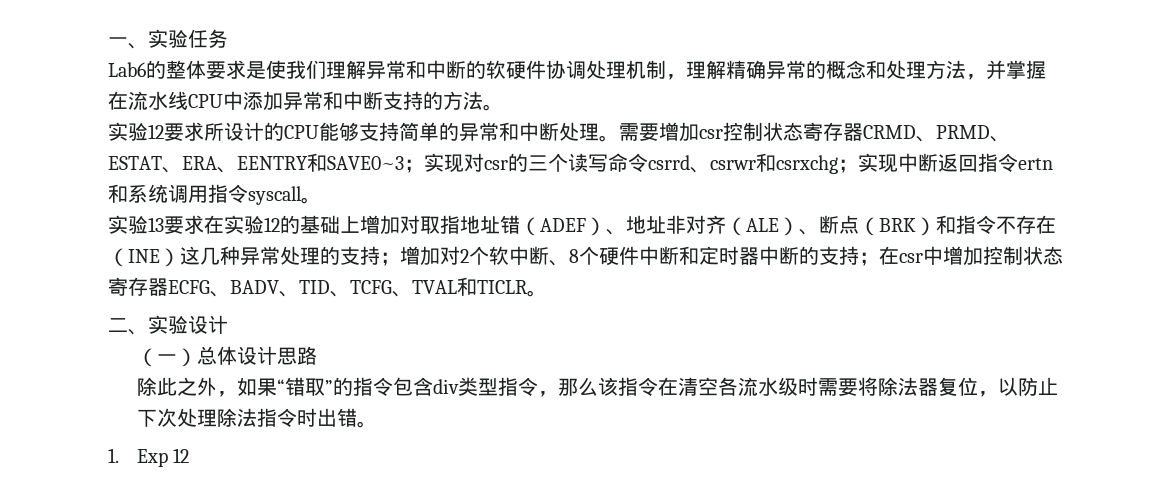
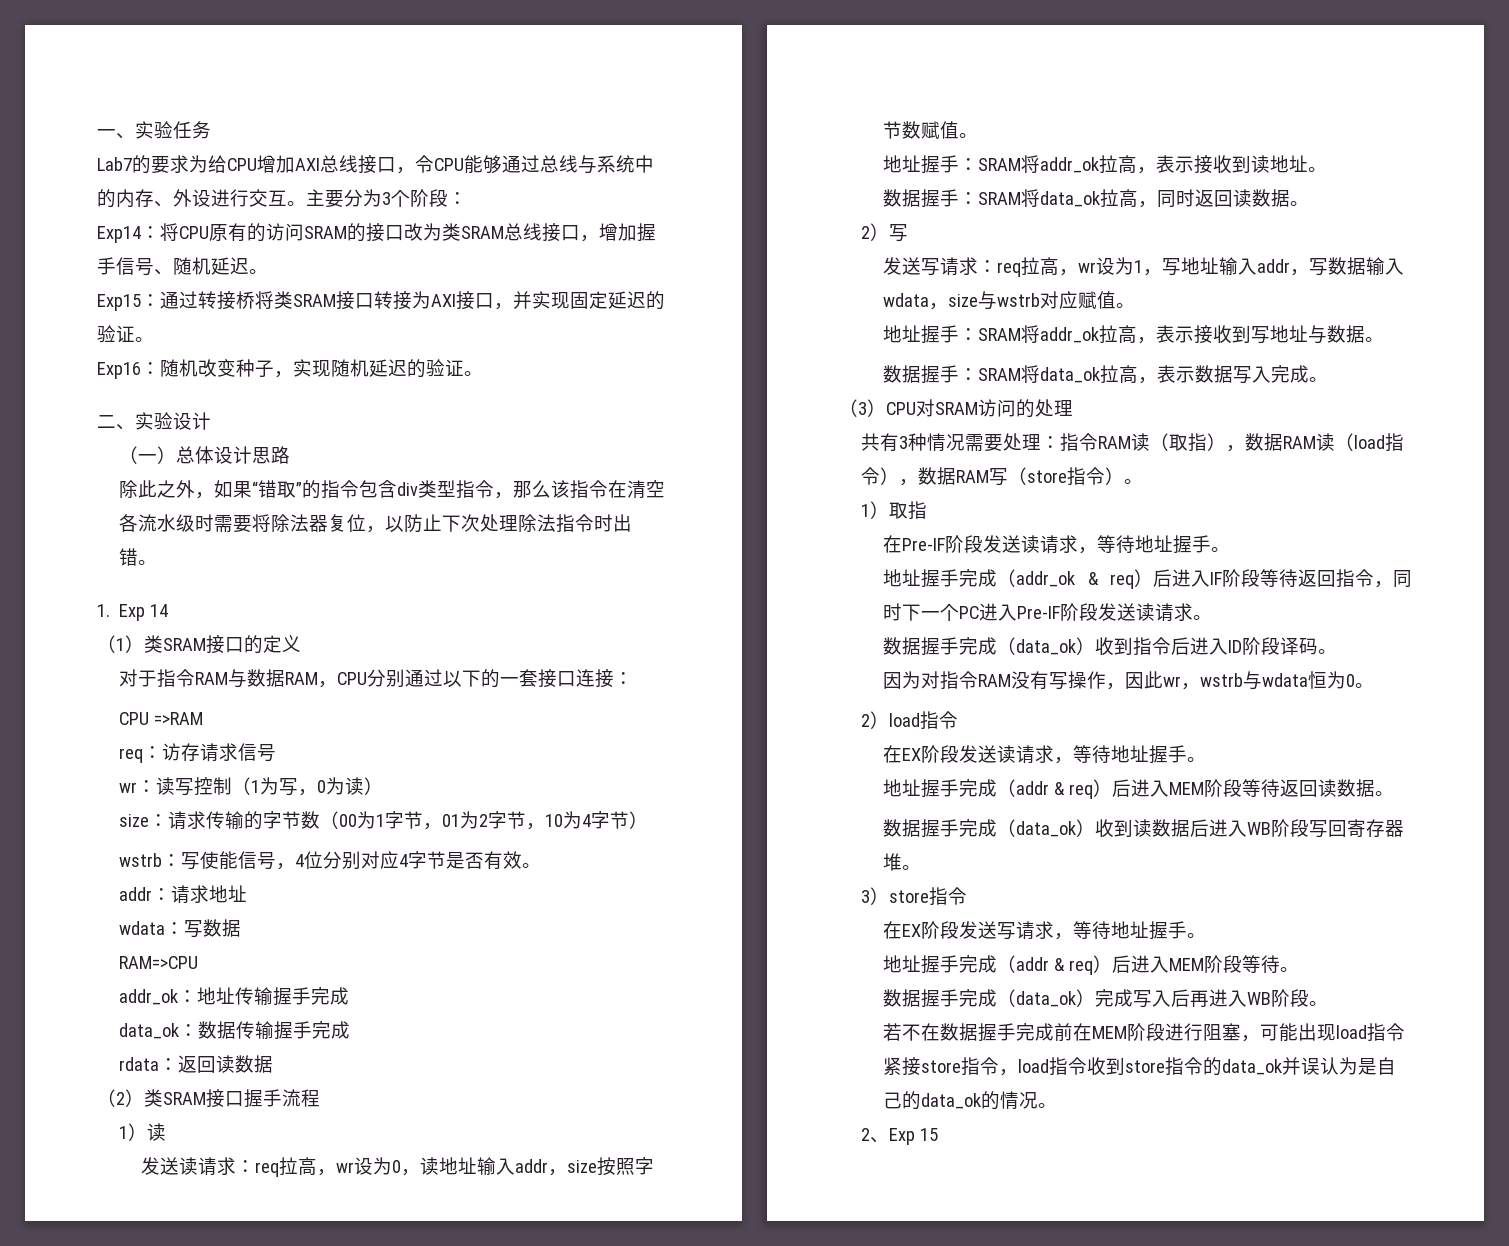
- Lab6的整体要求是使我们理解异常和中断的软硬件协调处理机制，理解精确异常的概念和处理方法，并掌握在流水线CPU中添加异常和中断支持的方法。
- 实验12要求所设计的CPU能够支持简单的异常和中断处理。需要增加csr控制状态寄存器CRMD、PRMD、ESTAT、ERA、EENTRY和SAVE0~3；实现对csr的三个读写命令csrrd、csrwr和csrxchg；实现中断返回指令ertn和系统调用指令syscall。
- 实验13要求在实验12的基础上增加对取指地址错（ADEF）、地址非对齐（ALE）、断点（BRK）和指令不存在（INE）这几种异常处理的支持；增加对2个软中断、8个硬件中断和定时器中断的支持；在csr中增加控制状态寄存器ECFG、BADV、TID、TCFG、TVAL和TICLR。
+ Lab7的要求为给CPU增加AXI总线接口，令CPU能够通过总线与系统中的内存、外设进行交互。主要分为3个阶段：
+ Exp14：将CPU原有的访问SRAM的接口改为类SRAM总线接口，增加握手信号、随机延迟。
+ Exp15：通过转接桥将类SRAM接口转接为AXI接口，并实现固定延迟的验证。
+ Exp16：随机改变种子，实现随机延迟的验证。
- 1. Exp 12
+ 1. Exp 14
+ （1）类SRAM接口的定义
+ 对于指令RAM与数据RAM，CPU分别通过以下的一套接口连接：
+ CPU =>RAM
+ req：访存请求信号
+ wr：读写控制（1为写，0为读）
+ size：请求传输的字节数（00为1字节，01为2字节，10为4字节）
+ wstrb：写使能信号，4位分别对应4字节是否有效。
+ addr：请求地址
+ wdata：写数据
+ RAM=>CPU
+ addr_ok：地址传输握手完成
+ data_ok：数据传输握手完成
+ rdata：返回读数据
+ （2）类SRAM接口握手流程
+ 1）读
+ 发送读请求：req拉高，wr设为0，读地址输入addr，size按照字节数赋值。
+ 地址握手：SRAM将addr_ok拉高，表示接收到读地址。
+ 数据握手：SRAM将data_ok拉高，同时返回读数据。
+ 2）写
+ 发送写请求：req拉高，wr设为1，写地址输入addr，写数据输入wdata，size与wstrb对应赋值。
+ 地址握手：SRAM将addr_ok拉高，表示接收到写地址与数据。
+ 数据握手：SRAM将data_ok拉高，表示数据写入完成。
+ （3）CPU对SRAM访问的处理
+ 共有3种情况需要处理：指令RAM读（取指），数据RAM读（load指令），数据RAM写（store指令）。
+ 1）取指
+ 在Pre-IF阶段发送读请求，等待地址握手。
+ 地址握手完成（addr_ok & req）后进入IF阶段等待返回指令，同时下一个PC进入Pre-IF阶段发送读请求。
+ 数据握手完成（data_ok）收到指令后进入ID阶段译码。
+ 因为对指令RAM没有写操作，因此wr，wstrb与wdata恒为0。
+ 2）load指令
+ 在EX阶段发送读请求，等待地址握手。
+ 地址握手完成（addr & req）后进入MEM阶段等待返回读数据。
+ 数据握手完成（data_ok）收到读数据后进入WB阶段写回寄存器堆。
+ 3）store指令
+ 在EX阶段发送写请求，等待地址握手。
+ 地址握手完成（addr & req）后进入MEM阶段等待。
+ 数据握手完成（data_ok）完成写入后再进入WB阶段。
+ 若不在数据握手完成前在MEM阶段进行阻塞，可能出现load指令紧接store指令，load指令收到store指令的data_ok并误认为是自己的data_ok的情况。
+ 2、Exp 15

